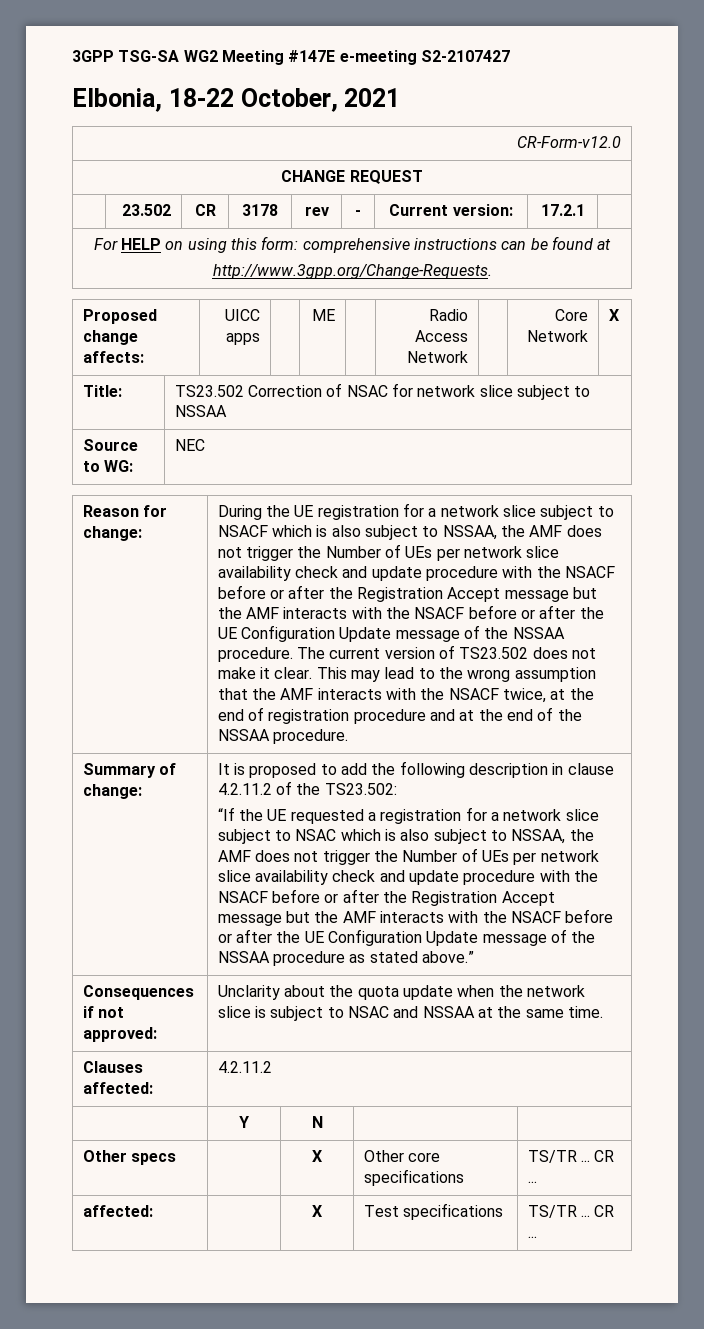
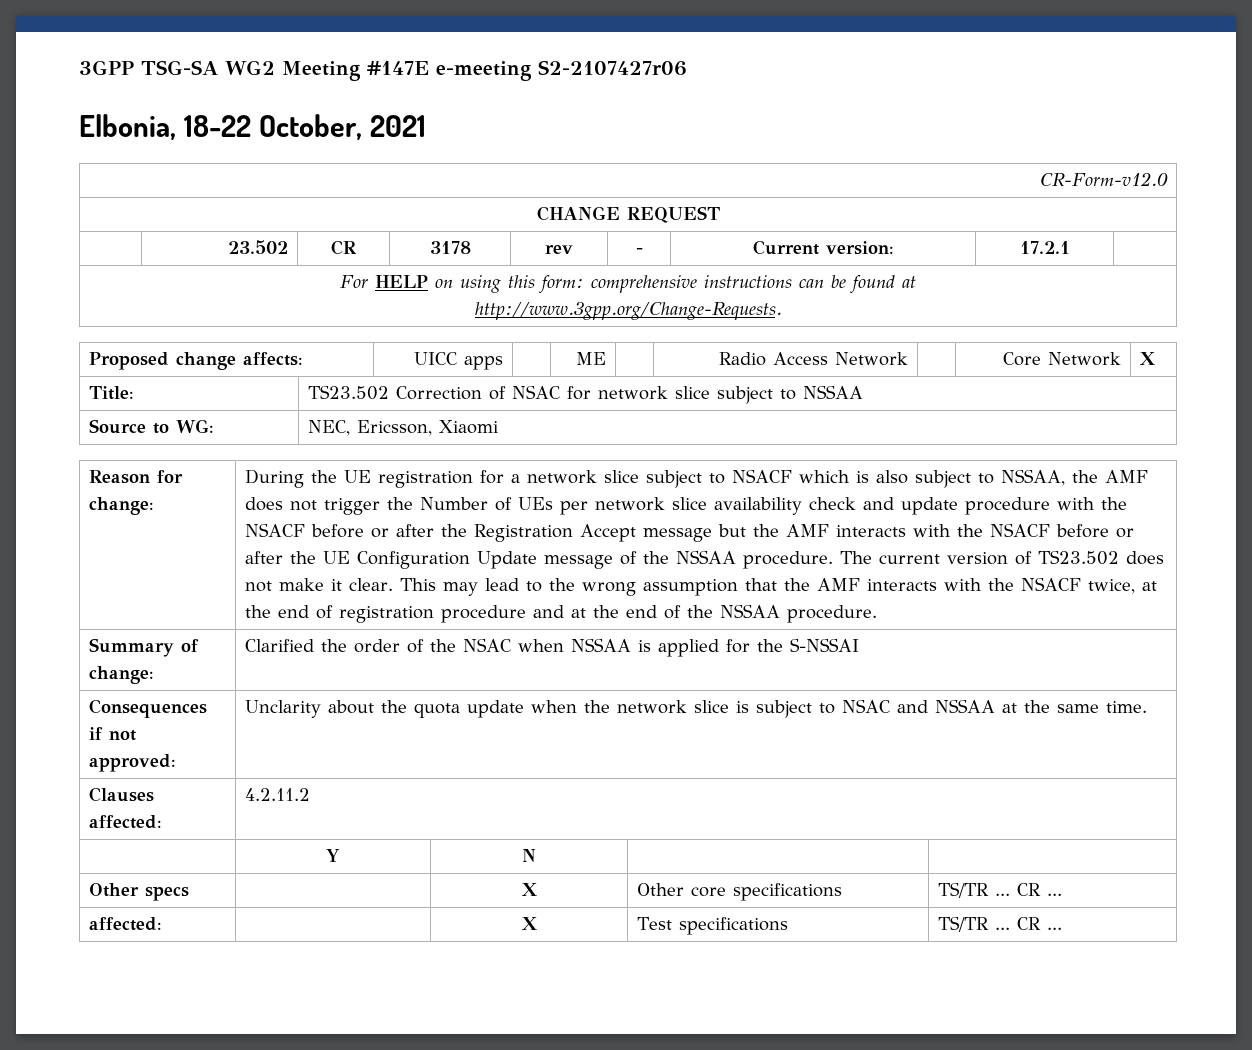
- 3GPP TSG-SA WG2 Meeting #147E e-meeting S2-2107427
+ 3GPP TSG-SA WG2 Meeting #147E e-meeting S2-2107427r06
- Source to WG: | NEC
+ Source to WG: | NEC, Ericsson, Xiaomi
- It is proposed to add the following description in clause 4.2.11.2 of the TS23.502:
- “If the UE requested a registration for a network slice subject to NSAC which is also subject to NSSAA, the AMF does not trigger the Number of UEs per network slice availability check and update procedure with the NSACF before or after the Registration Accept message but the AMF interacts with the NSACF before or after the UE Configuration Update message of the NSSAA procedure as stated above.”
+ Clarified the order of the NSAC when NSSAA is applied for the S-NSSAI

